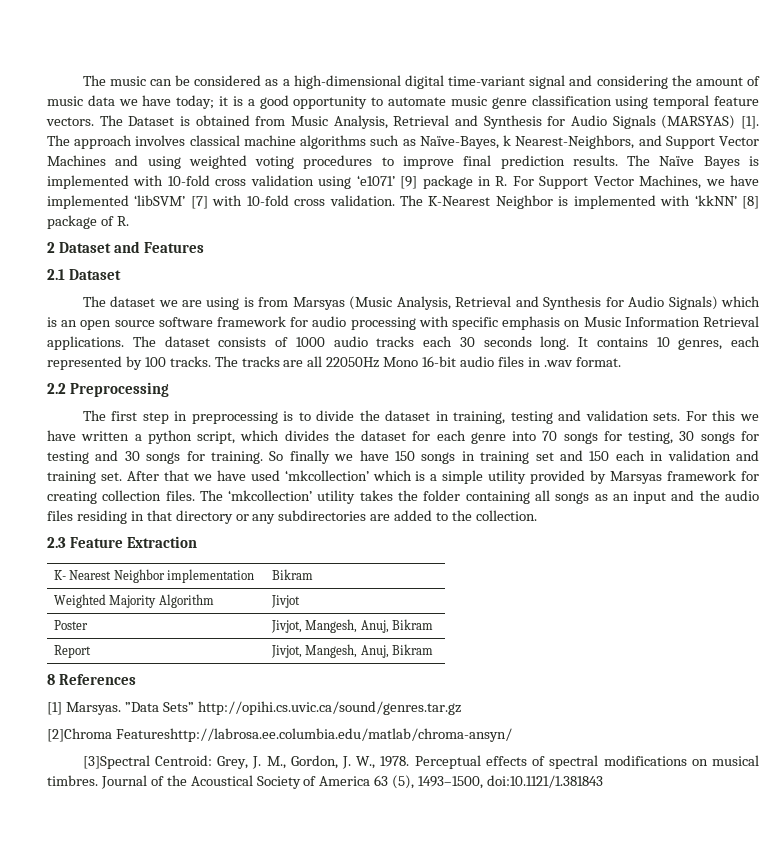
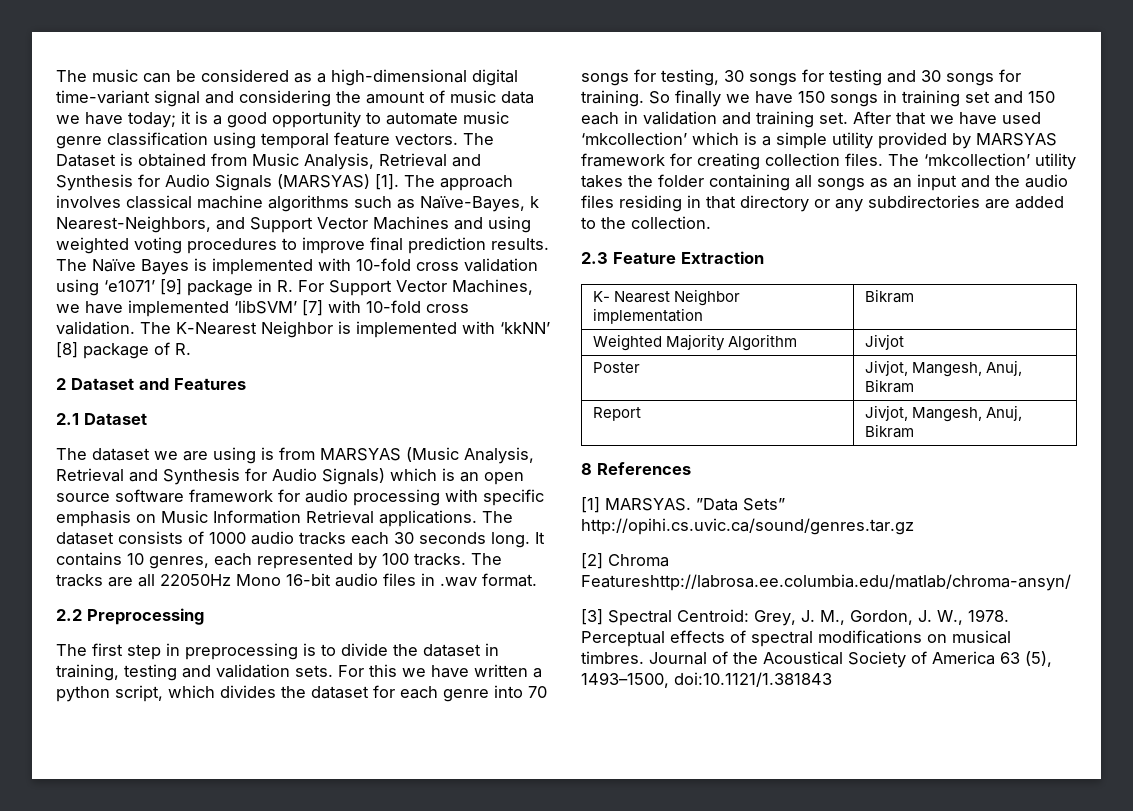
- The dataset we are using is from Marsyas (Music Analysis, Retrieval and Synthesis for Audio Signals) which is an open source software framework for audio processing with specific emphasis on Music Information Retrieval applications.
+ The dataset we are using is from MARSYAS (Music Analysis, Retrieval and Synthesis for Audio Signals) which is an open source software framework for audio processing with specific emphasis on Music Information Retrieval applications.
- After that we have used ‘mkcollection’ which is a simple utility provided by Marsyas framework for creating collection files.
+ After that we have used ‘mkcollection’ which is a simple utility provided by MARSYAS framework for creating collection files.
- [1] Marsyas. ”Data Sets” http://opihi.cs.uvic.ca/sound/genres.tar.gz
+ [1] MARSYAS. ”Data Sets” http://opihi.cs.uvic.ca/sound/genres.tar.gz
- [2]Chroma Featureshttp://labrosa.ee.columbia.edu/matlab/chroma-ansyn/
+ [2] Chroma Featureshttp://labrosa.ee.columbia.edu/matlab/chroma-ansyn/
- [3]Spectral Centroid: Grey, J. M., Gordon, J. W., 1978.
+ [3] Spectral Centroid: Grey, J. M., Gordon, J. W., 1978.

